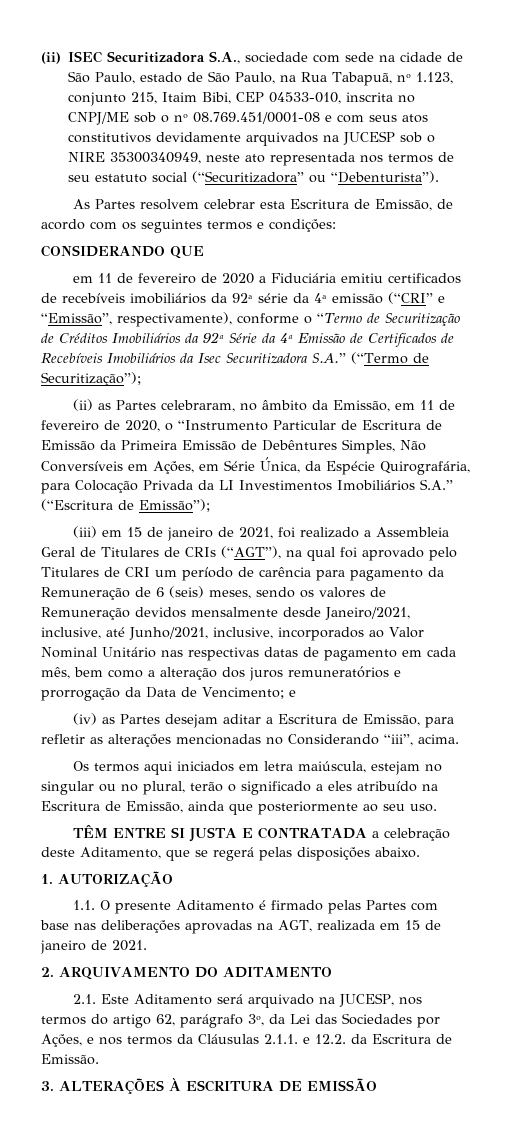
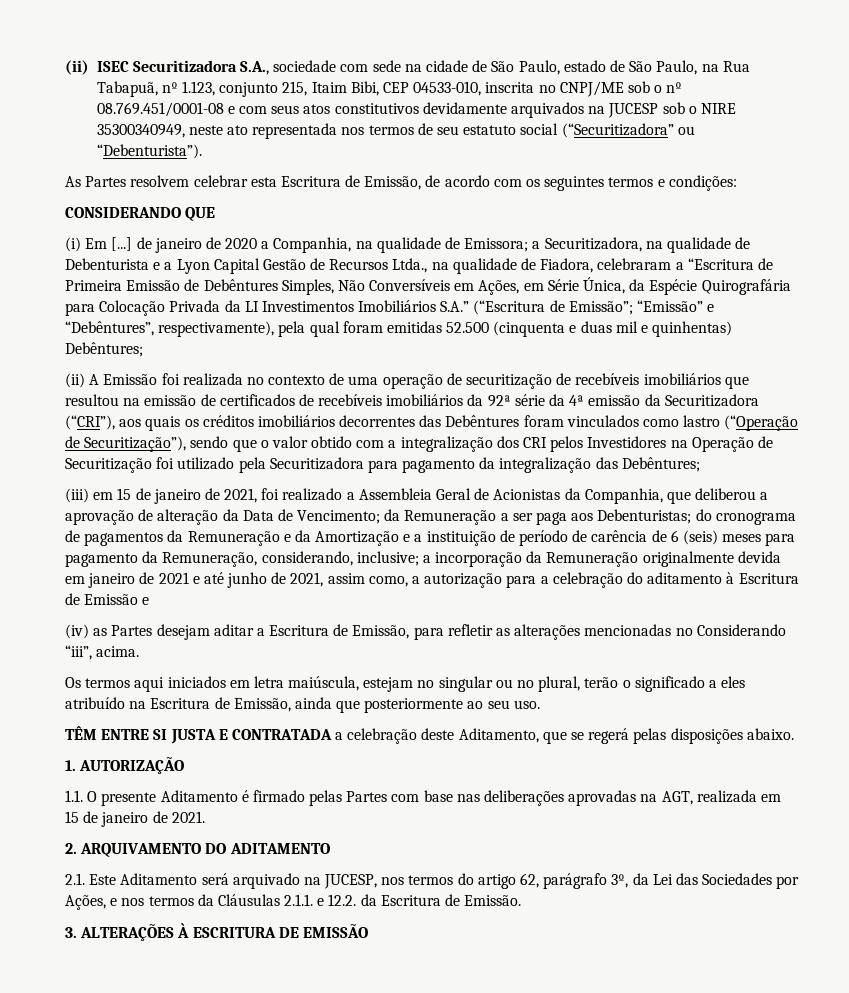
- em 11 de fevereiro de 2020 a Fiduciária emitiu certificados de recebíveis imobiliários da 92ª série da 4ª emissão (“CRI” e “Emissão”, respectivamente), conforme o “Termo de Securitização de Créditos Imobiliários da 92ª Série da 4ª Emissão de Certificados de Recebíveis Imobiliários da Isec Securitizadora S.A.” (“Termo de Securitização”);
- (ii) as Partes celebraram, no âmbito da Emissão, em 11 de fevereiro de 2020, o “Instrumento Particular de Escritura de Emissão da Primeira Emissão de Debêntures Simples, Não Conversíveis em Ações, em Série Única, da Espécie Quirografária, para Colocação Privada da LI Investimentos Imobiliários S.A.” (“Escritura de Emissão”);
+ (i) Em [...] de janeiro de 2020 a Companhia, na qualidade de Emissora; a Securitizadora, na qualidade de Debenturista e a Lyon Capital Gestão de Recursos Ltda., na qualidade de Fiadora, celebraram a “Escritura de Primeira Emissão de Debêntures Simples, Não Conversíveis em Ações, em Série Única, da Espécie Quirografária para Colocação Privada da LI Investimentos Imobiliários S.A.” (“Escritura de Emissão”; “Emissão” e “Debêntures”, respectivamente), pela qual foram emitidas 52.500 (cinquenta e duas mil e quinhentas) Debêntures;
+ (ii) A Emissão foi realizada no contexto de uma operação de securitização de recebíveis imobiliários que resultou na emissão de certificados de recebíveis imobiliários da 92ª série da 4ª emissão da Securitizadora (“CRI”), aos quais os créditos imobiliários decorrentes das Debêntures foram vinculados como lastro (“Operação de Securitização”), sendo que o valor obtido com a integralização dos CRI pelos Investidores na Operação de Securitização foi utilizado pela Securitizadora para pagamento da integralização das Debêntures;
- (iii) em 15 de janeiro de 2021, foi realizado a Assembleia Geral de Titulares de CRIs (“AGT”), na qual foi aprovado pelo Titulares de CRI um período de carência para pagamento da Remuneração de 6 (seis) meses, sendo os valores de Remuneração devidos mensalmente desde Janeiro/2021, inclusive, até Junho/2021, inclusive, incorporados ao Valor Nominal Unitário nas respectivas datas de pagamento em cada mês, bem como a alteração dos juros remuneratórios e prorrogação da Data de Vencimento; e
+ (iii) em 15 de janeiro de 2021, foi realizado a Assembleia Geral de Acionistas da Companhia, que deliberou a aprovação de alteração da Data de Vencimento; da Remuneração a ser paga aos Debenturistas; do cronograma de pagamentos da Remuneração e da Amortização e a instituição de período de carência de 6 (seis) meses para pagamento da Remuneração, considerando, inclusive; a incorporação da Remuneração originalmente devida em janeiro de 2021 e até junho de 2021, assim como, a autorização para a celebração do aditamento à Escritura de Emissão e

